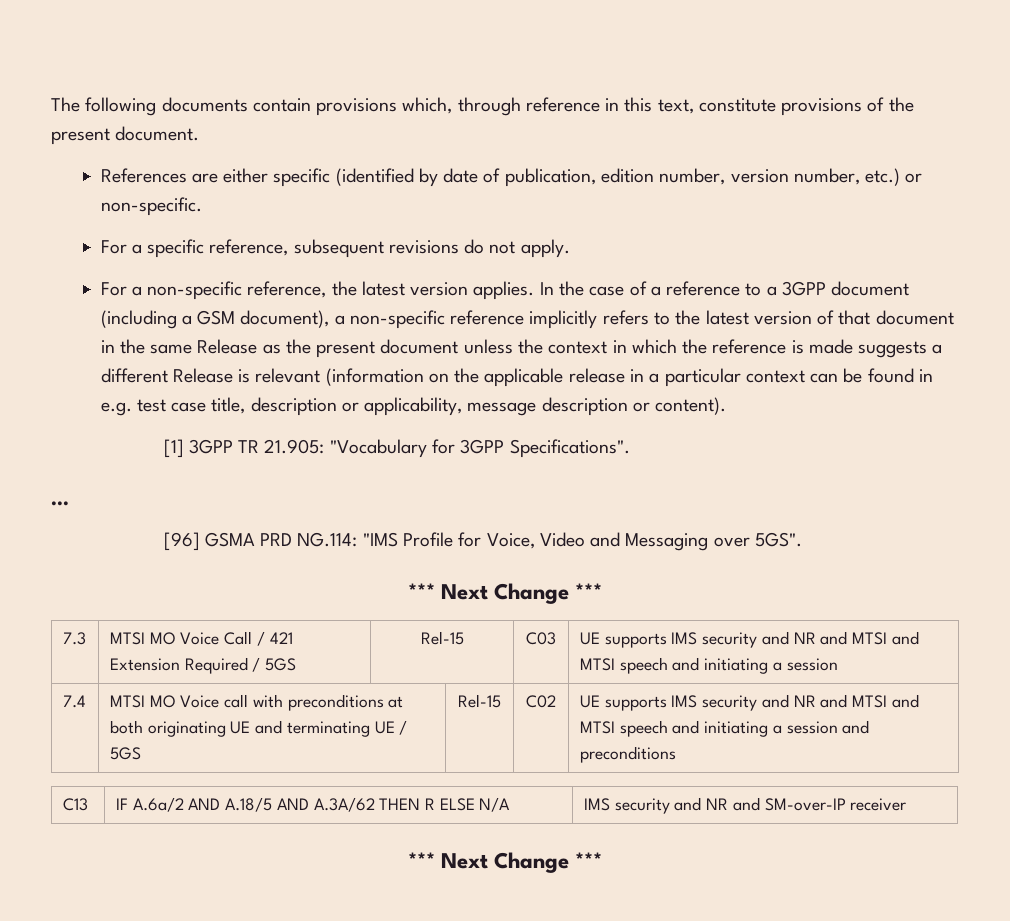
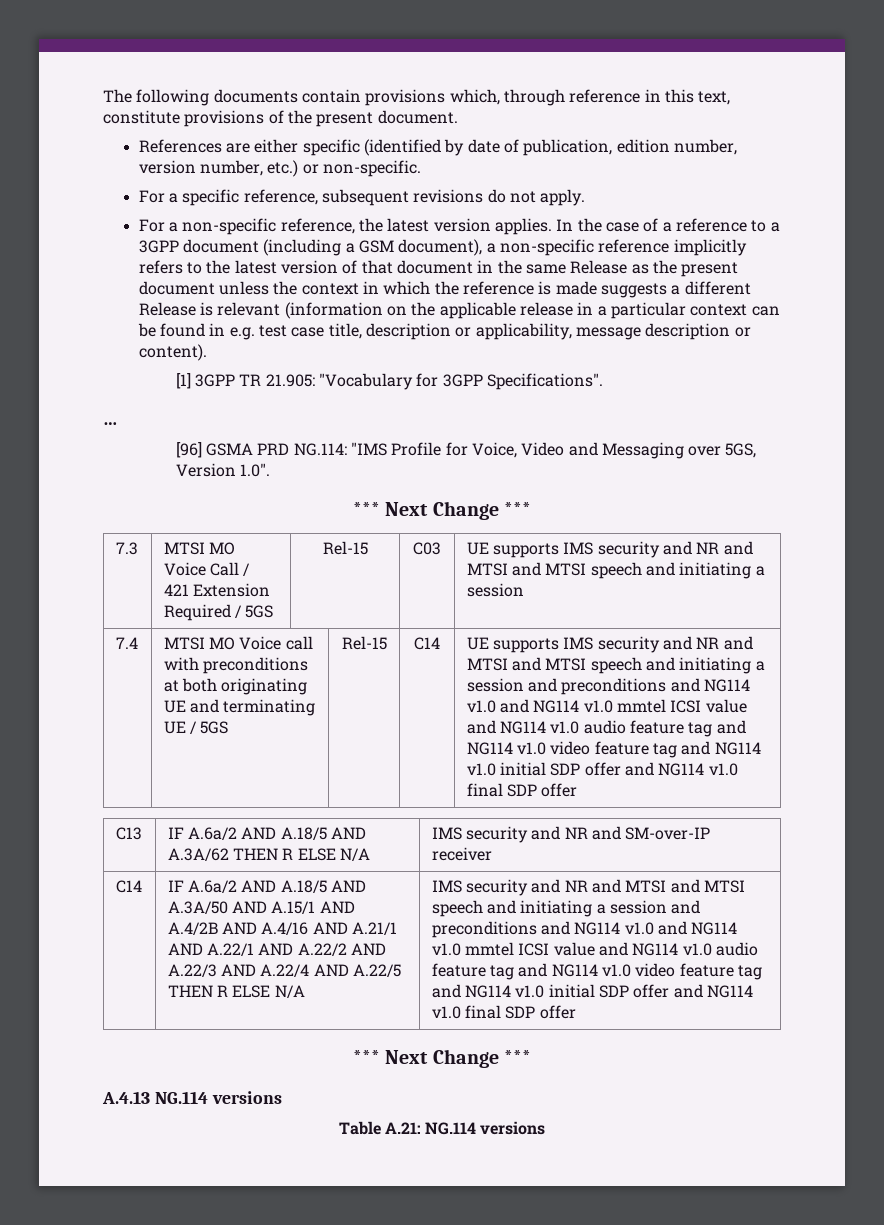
- [96] GSMA PRD NG.114: "IMS Profile for Voice, Video and Messaging over 5GS".
+ [96] GSMA PRD NG.114: "IMS Profile for Voice, Video and Messaging over 5GS, Version 1.0".
- Rel-15 | C02
+ Rel-15 | C14
- UE supports IMS security and NR and MTSI and MTSI speech and initiating a session and preconditions
+ UE supports IMS security and NR and MTSI and MTSI speech and initiating a session and preconditions and NG114 v1.0 and NG114 v1.0 mmtel ICSI value and NG114 v1.0 audio feature tag and NG114 v1.0 video feature tag and NG114 v1.0 initial SDP offer and NG114 v1.0 final SDP offer
  C13 | IF A.6a/2 AND A.18/5 AND A.3A/62 THEN R ELSE N/A | IMS security and NR and SM-over-IP receiver
+ C14 | IF A.6a/2 AND A.18/5 AND A.3A/50 AND A.15/1 AND A.4/2B AND A.4/16 AND A.21/1 AND A.22/1 AND A.22/2 AND A.22/3 AND A.22/4 AND A.22/5 THEN R ELSE N/A | IMS security and NR and MTSI and MTSI speech and initiating a session and preconditions and NG114 v1.0 and NG114 v1.0 mmtel ICSI value and NG114 v1.0 audio feature tag and NG114 v1.0 video feature tag and NG114 v1.0 initial SDP offer and NG114 v1.0 final SDP offer
  *** Next Change ***
+ A.4.13 NG.114 versions
+ Table A.21: NG.114 versions

